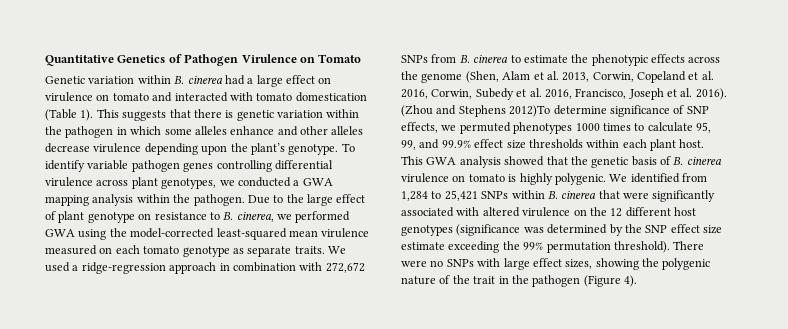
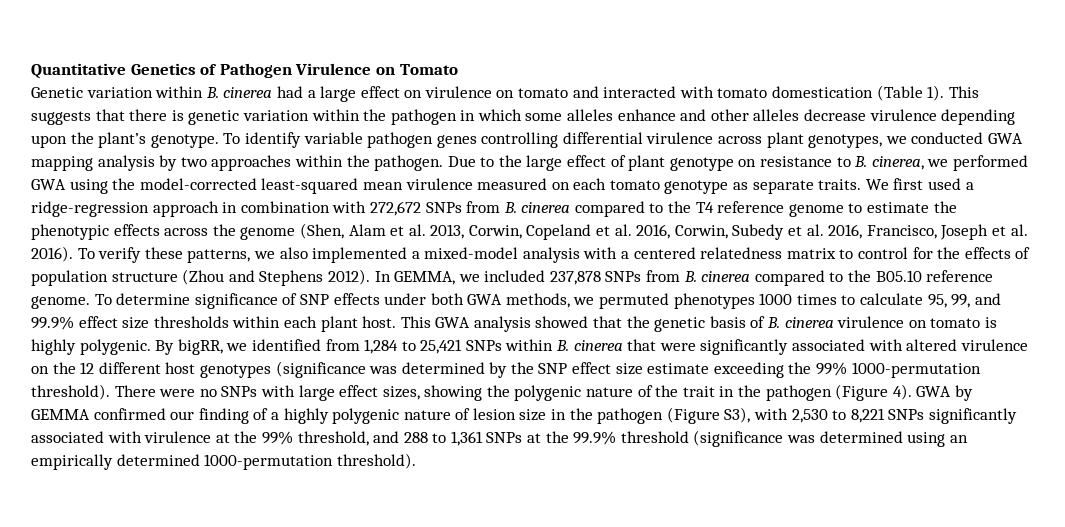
- To identify variable pathogen genes controlling differential virulence across plant genotypes, we conducted a GWA mapping analysis within the pathogen.
+ To identify variable pathogen genes controlling differential virulence across plant genotypes, we conducted GWA mapping analysis by two approaches within the pathogen.
- We used a ridge-regression approach in combination with 272,672 SNPs from B. cinerea to estimate the phenotypic effects across the genome (Shen, Alam et al. 2013, Corwin, Copeland et al. 2016, Corwin, Subedy et al. 2016, Francisco, Joseph et al. 2016).
+ We first used a ridge-regression approach in combination with 272,672 SNPs from B. cinerea compared to the T4 reference genome to estimate the phenotypic effects across the genome (Shen, Alam et al. 2013, Corwin, Copeland et al. 2016, Corwin, Subedy et al. 2016, Francisco, Joseph et al. 2016).
- (Zhou and Stephens 2012)To determine significance of SNP effects, we permuted phenotypes 1000 times to calculate 95, 99, and 99.9% effect size thresholds within each plant host.
+ To verify these patterns, we also implemented a mixed-model analysis with a centered relatedness matrix to control for the effects of population structure (Zhou and Stephens 2012). In GEMMA, we included 237,878 SNPs from B. cinerea compared to the B05.10 reference genome. To determine significance of SNP effects under both GWA methods, we permuted phenotypes 1000 times to calculate 95, 99, and 99.9% effect size thresholds within each plant host.
- We identified from 1,284 to 25,421 SNPs within B. cinerea that were significantly associated with altered virulence on the 12 different host genotypes (significance was determined by the SNP effect size estimate exceeding the 99% permutation threshold).
+ By bigRR, we identified from 1,284 to 25,421 SNPs within B. cinerea that were significantly associated with altered virulence on the 12 different host genotypes (significance was determined by the SNP effect size estimate exceeding the 99% 1000-permutation threshold).
+ GWA by GEMMA confirmed our finding of a highly polygenic nature of lesion size in the pathogen (Figure S3), with 2,530 to 8,221 SNPs significantly associated with virulence at the 99% threshold, and 288 to 1,361 SNPs at the 99.9% threshold (significance was determined using an empirically determined 1000-permutation threshold).

